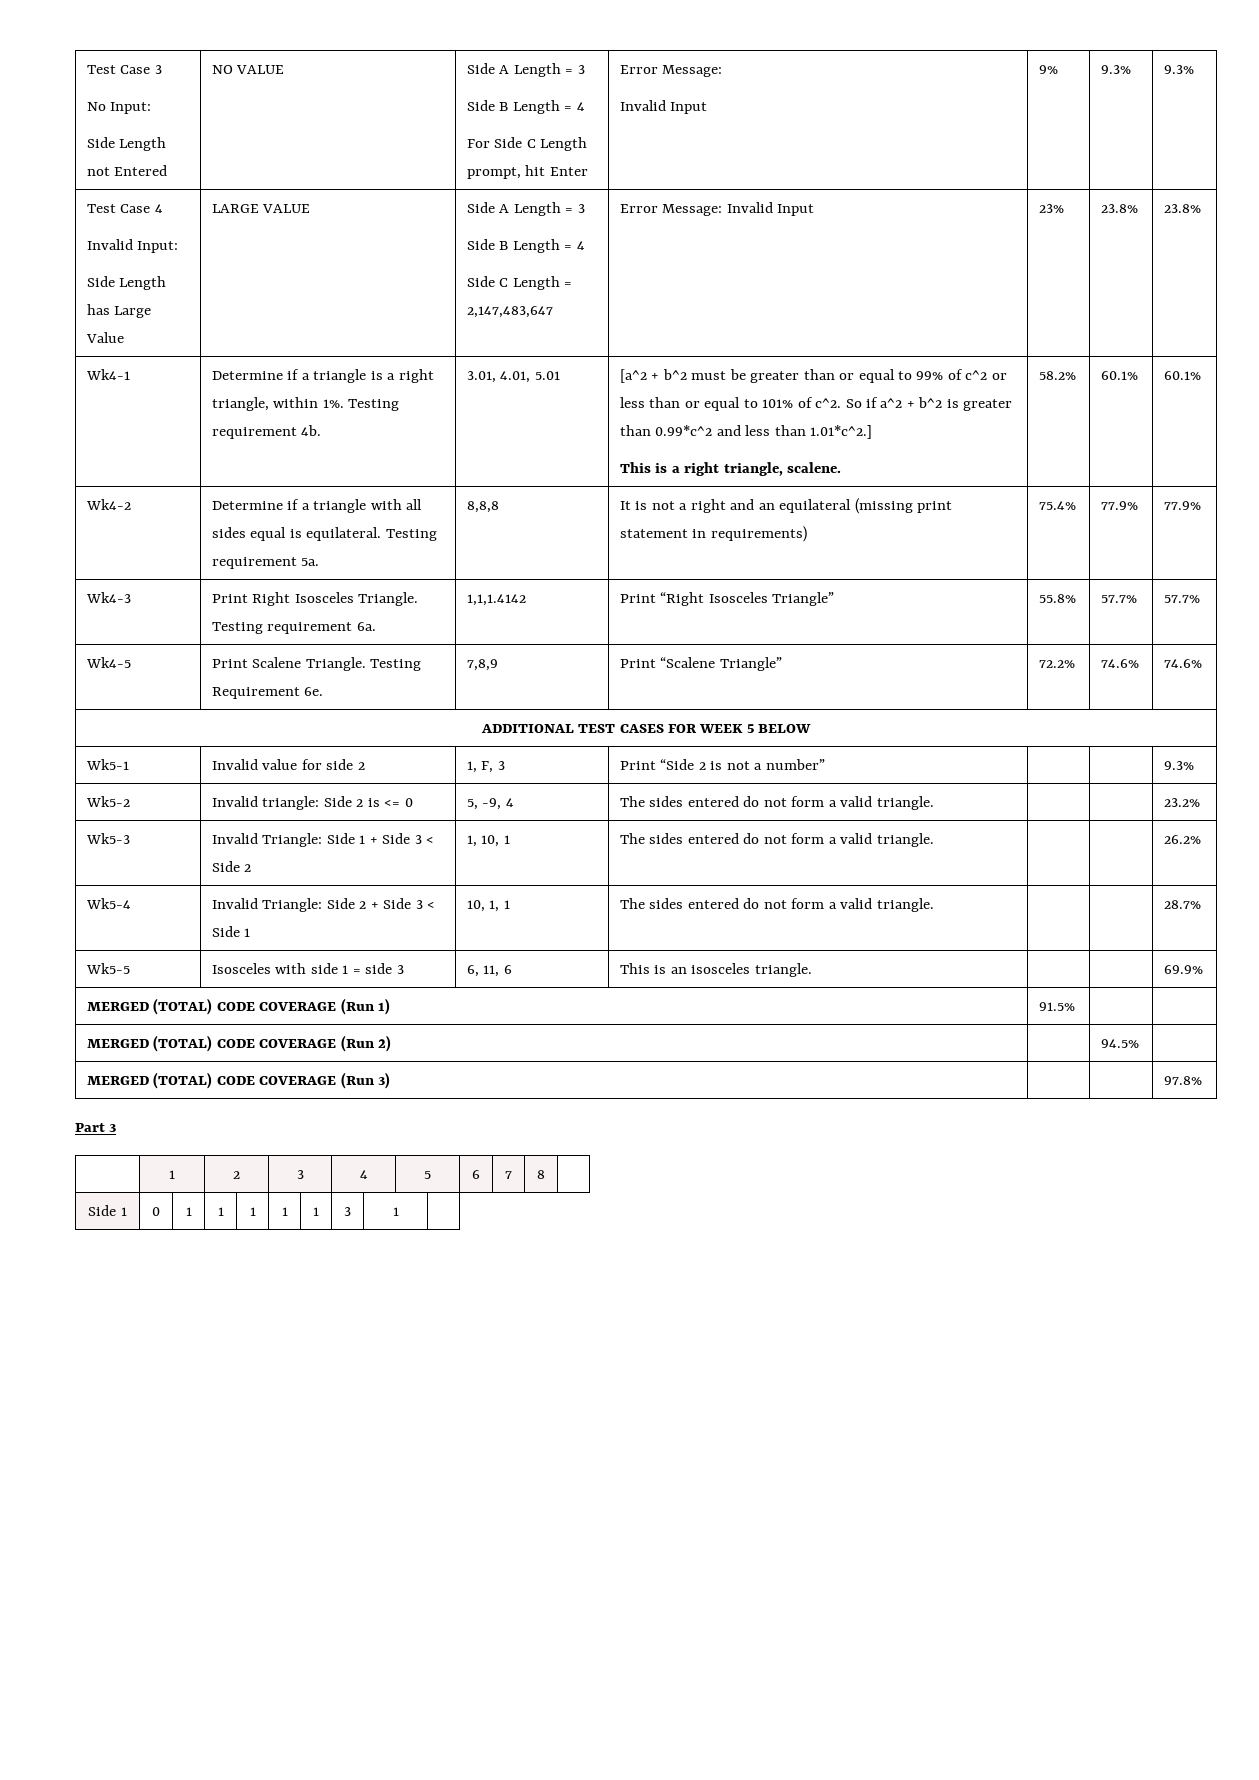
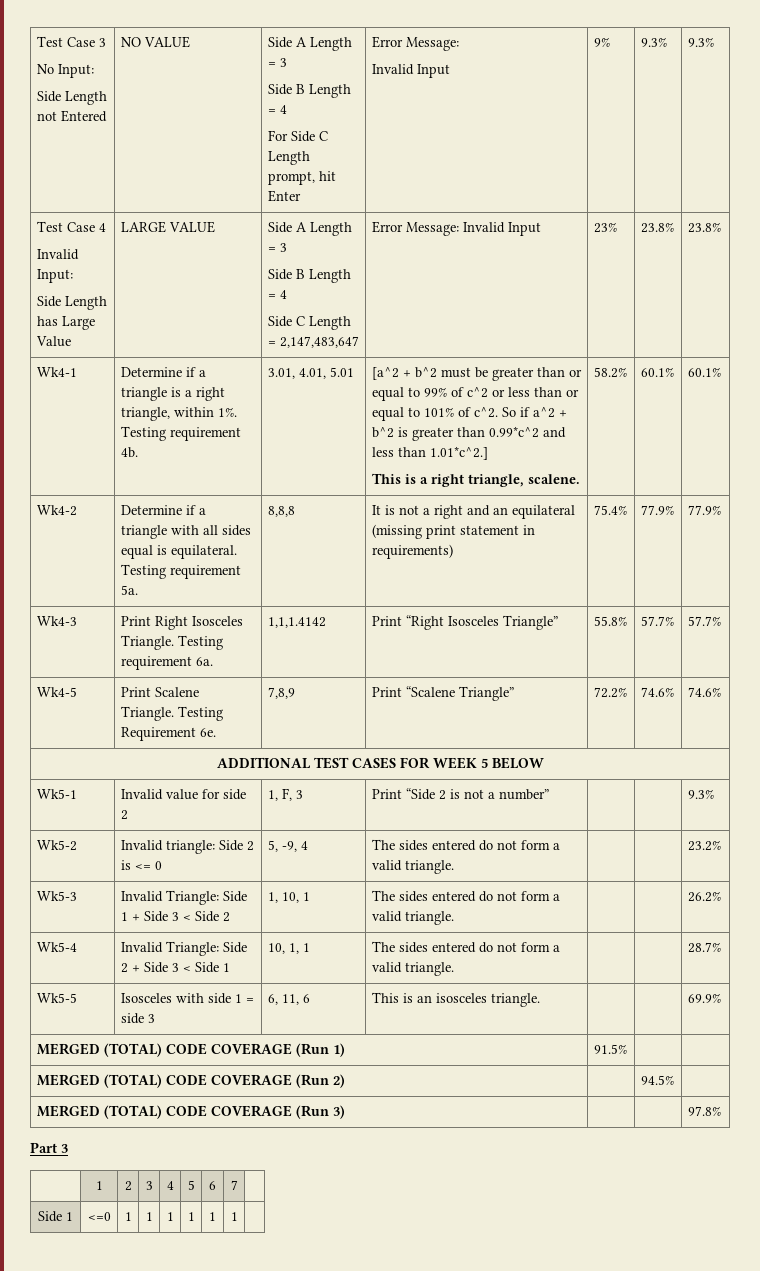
- | 1 | 2 | 3 | 4 | 5 | 6 | 7 | 8 |
- Side 1 | 0 | 1 | 1 | 1 | 1 | 1 | 3 | 1 |
+ | 1 | 2 | 3 | 4 | 5 | 6 | 7 |
+ Side 1 | <=0 | 1 | 1 | 1 | 1 | 1 | 1 |

